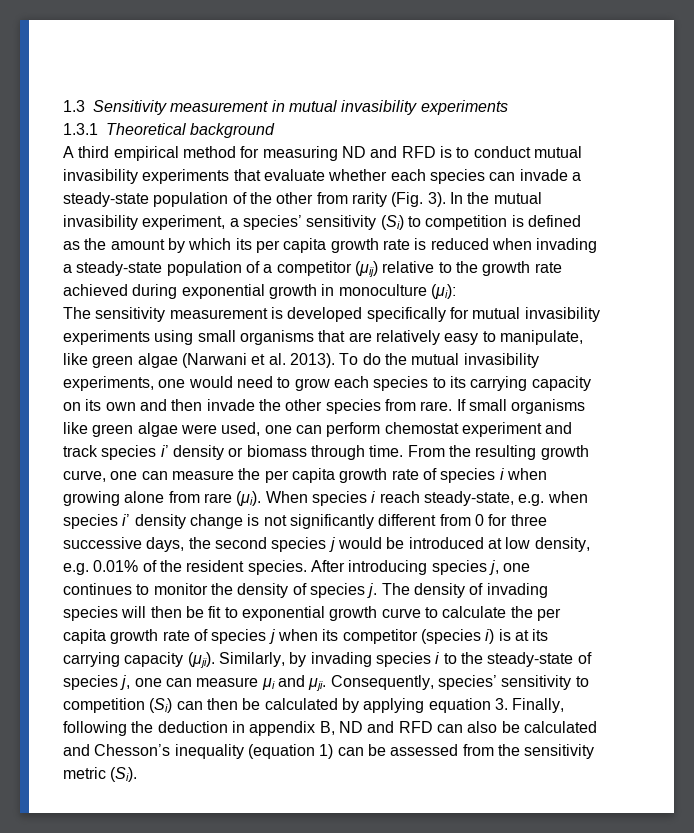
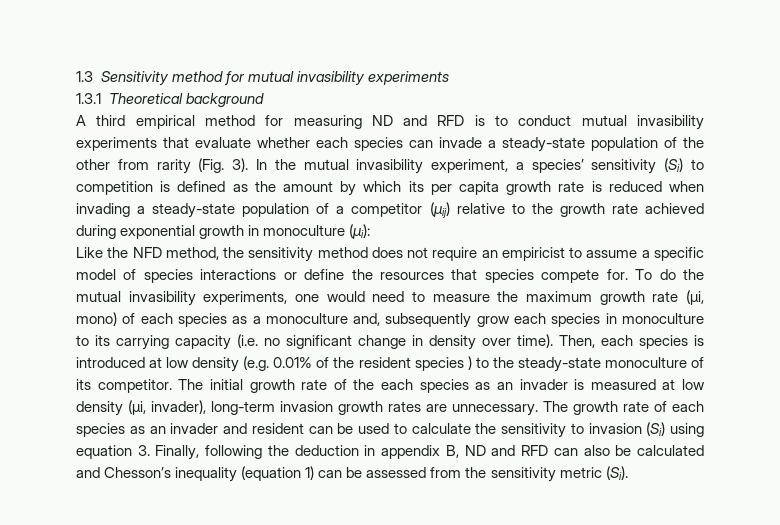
- 1.3 Sensitivity measurement in mutual invasibility experiments
+ 1.3 Sensitivity method for mutual invasibility experiments
- The sensitivity measurement is developed specifically for mutual invasibility experiments using small organisms that are relatively easy to manipulate, like green algae (Narwani et al. 2013).
+ Like the NFD method, the sensitivity method does not require an empiricist to assume a specific model of species interactions or define the resources that species compete for.
- To do the mutual invasibility experiments, one would need to grow each species to its carrying capacity on its own and then invade the other species from rare. If small organisms like green algae were used, one can perform chemostat experiment and track species i’ density or biomass through time. From the resulting growth curve, one can measure the per capita growth rate of species i when growing alone from rare (μi). When species i reach steady-state, e.g. when species i’ density change is not significantly different from 0 for three successive days, the second species j would be introduced at low density, e.g. 0.01% of the resident species. After introducing species j, one continues to monitor the density of species j. The density of invading species will then be fit to exponential growth curve to calculate the per capita growth rate of species j when its competitor (species i) is at its carrying capacity (μji). Similarly, by invading species i to the steady-state of species j, one can measure μi and μji. Consequently, species’ sensitivity to competition (Si) can then be calculated by applying equation 3. Finally, following the deduction in appendix B, ND and RFD can also be calculated and Chesson’s inequality (equation 1) can be assessed from the sensitivity metric (Si).
+ To do the mutual invasibility experiments, one would need to measure the maximum growth rate (µi, mono) of each species as a monoculture and, subsequently grow each species in monoculture to its carrying capacity (i.e. no significant change in density over time). Then, each species is introduced at low density (e.g. 0.01% of the resident species ) to the steady-state monoculture of its competitor. The initial growth rate of the each species as an invader is measured at low density (µi, invader), long-term invasion growth rates are unnecessary. The growth rate of each species as an invader and resident can be used to calculate the sensitivity to invasion (Si) using equation 3. Finally, following the deduction in appendix B, ND and RFD can also be calculated and Chesson’s inequality (equation 1) can be assessed from the sensitivity metric (Si).

